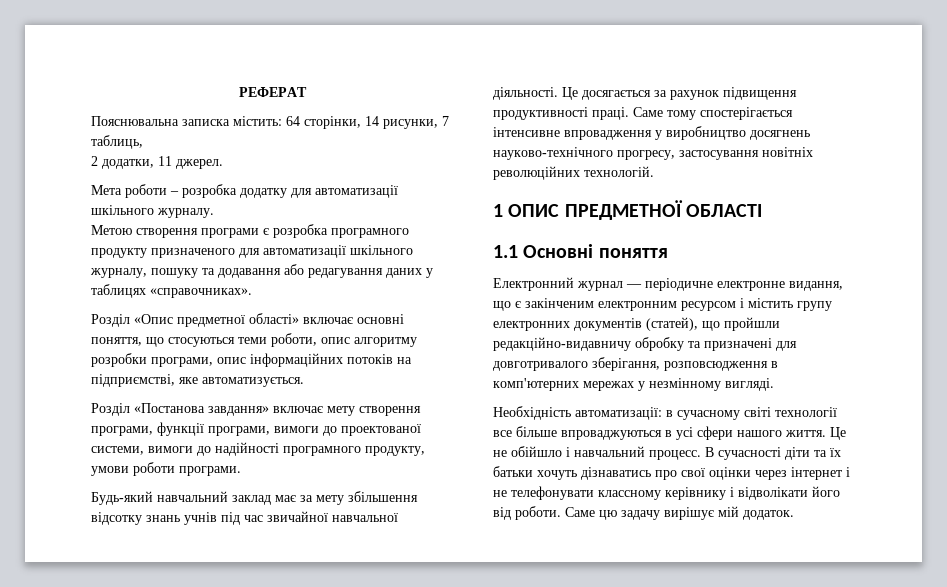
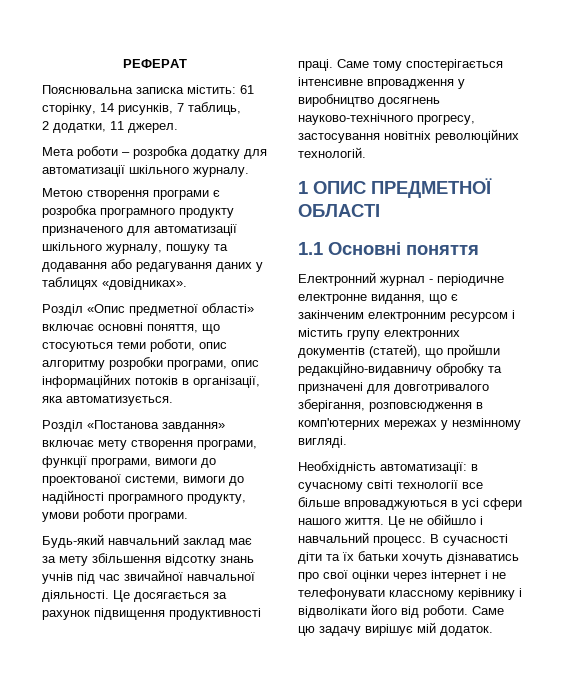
- Пояснювальна записка містить: 64 сторінки, 14 рисунки, 7 таблиць,
+ Пояснювальна записка містить: 61 сторінку, 14 рисунків, 7 таблиць,
- Метою створення програми є розробка програмного продукту призначеного для автоматизації шкільного журналу, пошуку та додавання або редагування даних у таблицях «справочниках».
+ Метою створення програми є розробка програмного продукту призначеного для автоматизації шкільного журналу, пошуку та додавання або редагування даних у таблицях «довідниках».
- Розділ «Опис предметної області» включає основні поняття, що стосуються теми роботи, опис алгоритму розробки програми, опис інформаційних потоків на підприємстві, яке автоматизується.
+ Розділ «Опис предметної області» включає основні поняття, що стосуються теми роботи, опис алгоритму розробки програми, опис інформаційних потоків в організації, яка автоматизується.
- Електронний журнал — періодичне електронне видання, що є закінченим електронним ресурсом і містить групу електронних документів (статей), що пройшли редакційно-видавничу обробку та призначені для довготривалого зберігання, розповсюдження в комп'ютерних мережах у незмінному вигляді.
+ Електронний журнал - періодичне електронне видання, що є закінченим електронним ресурсом і містить групу електронних документів (статей), що пройшли редакційно-видавничу обробку та призначені для довготривалого зберігання, розповсюдження в комп'ютерних мережах у незмінному вигляді.

